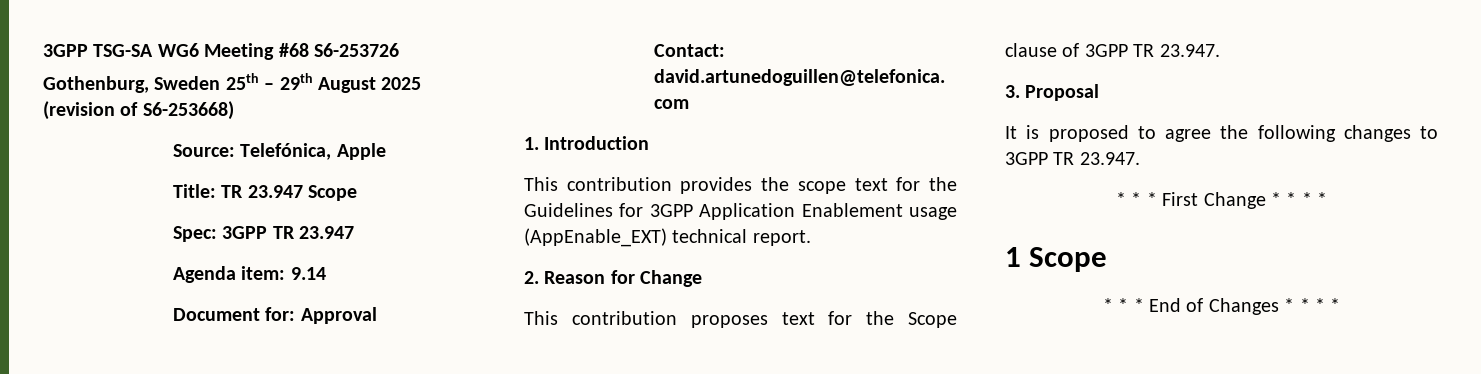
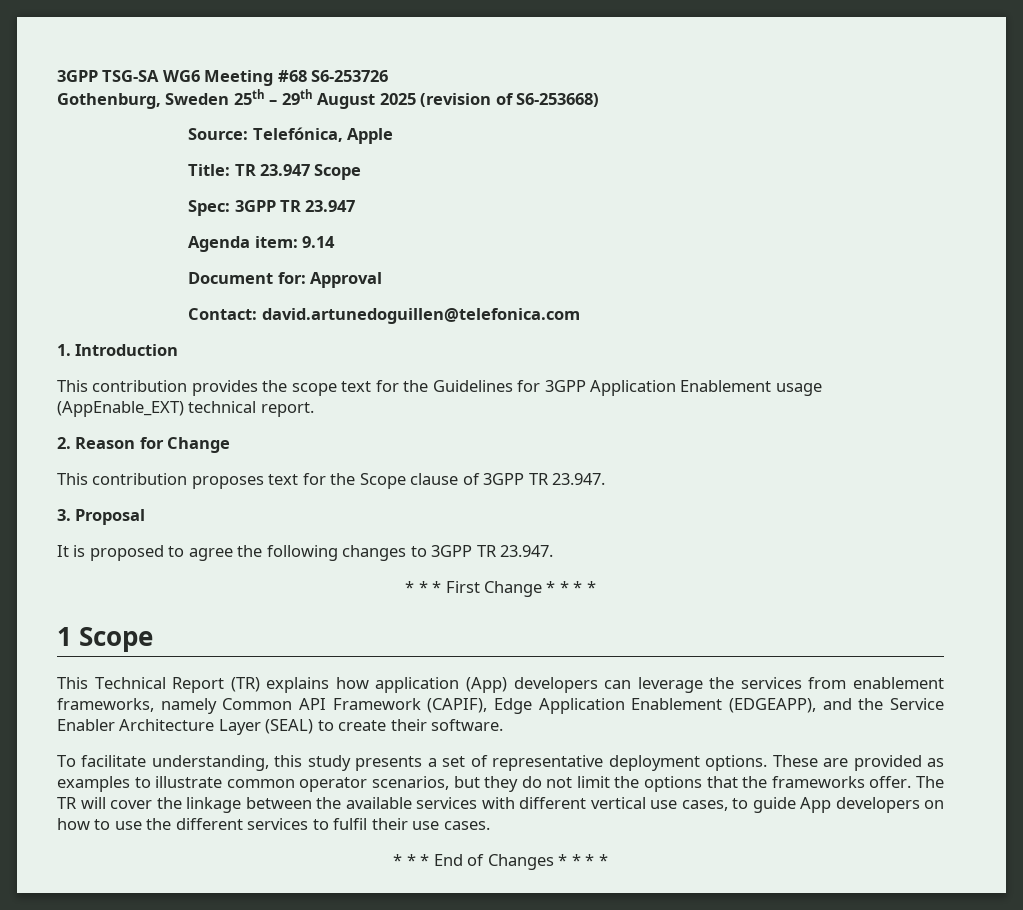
+ This Technical Report (TR) explains how application (App) developers can leverage the services from enablement frameworks, namely Common API Framework (CAPIF), Edge Application Enablement (EDGEAPP), and the Service Enabler Architecture Layer (SEAL) to create their software.
+ To facilitate understanding, this study presents a set of representative deployment options. These are provided as examples to illustrate common operator scenarios, but they do not limit the options that the frameworks offer. The TR will cover the linkage between the available services with different vertical use cases, to guide App developers on how to use the different services to fulfil their use cases.

